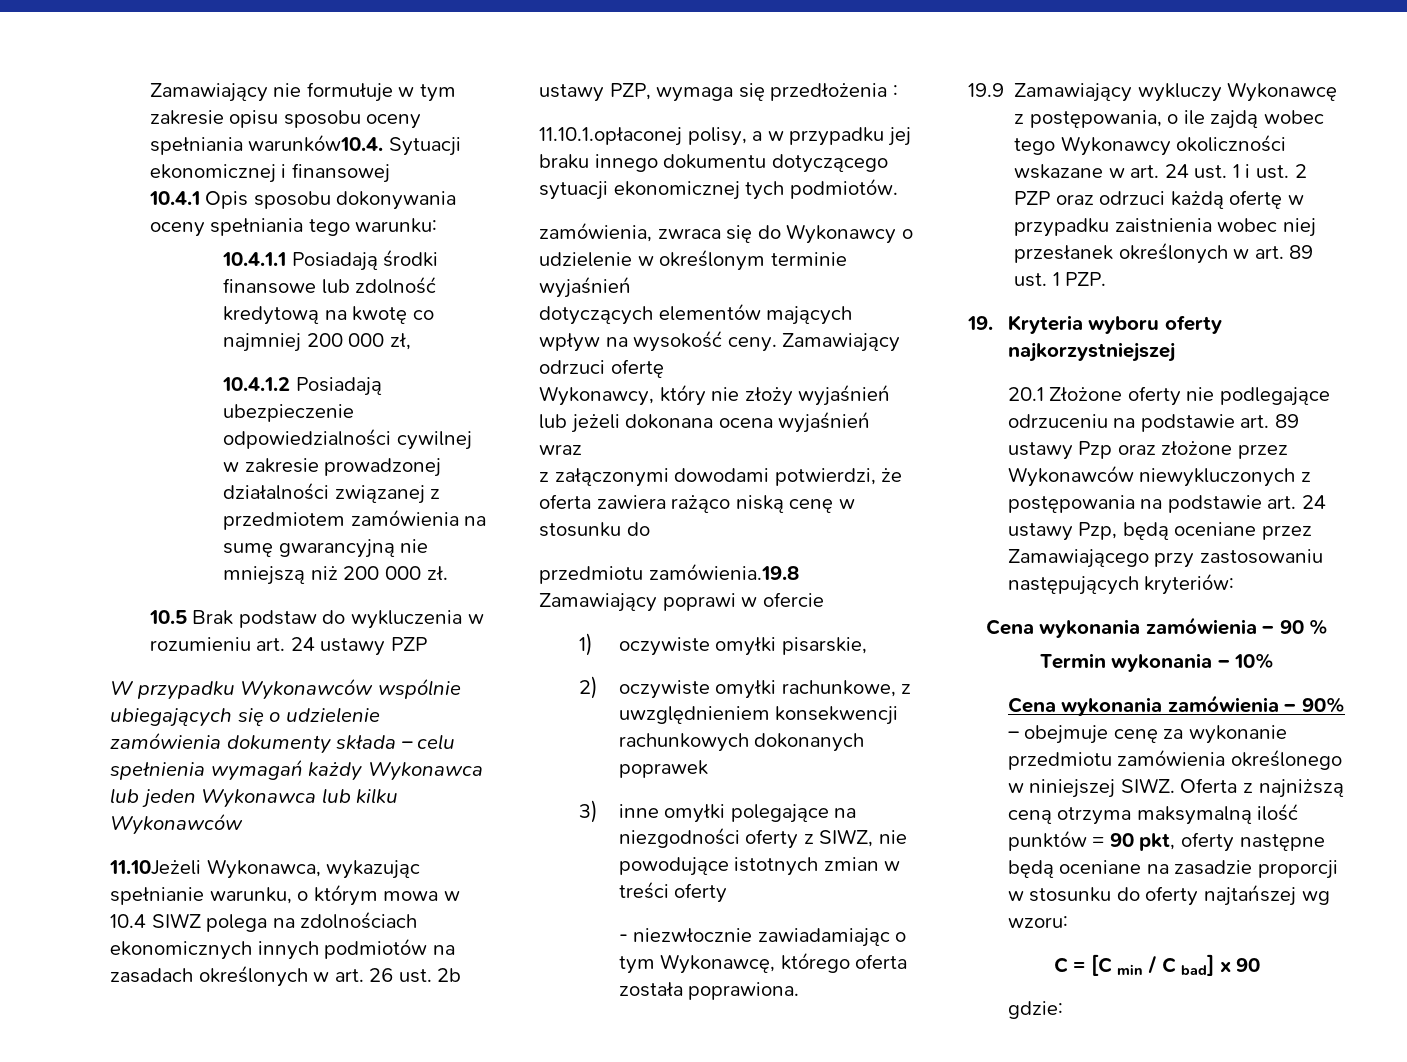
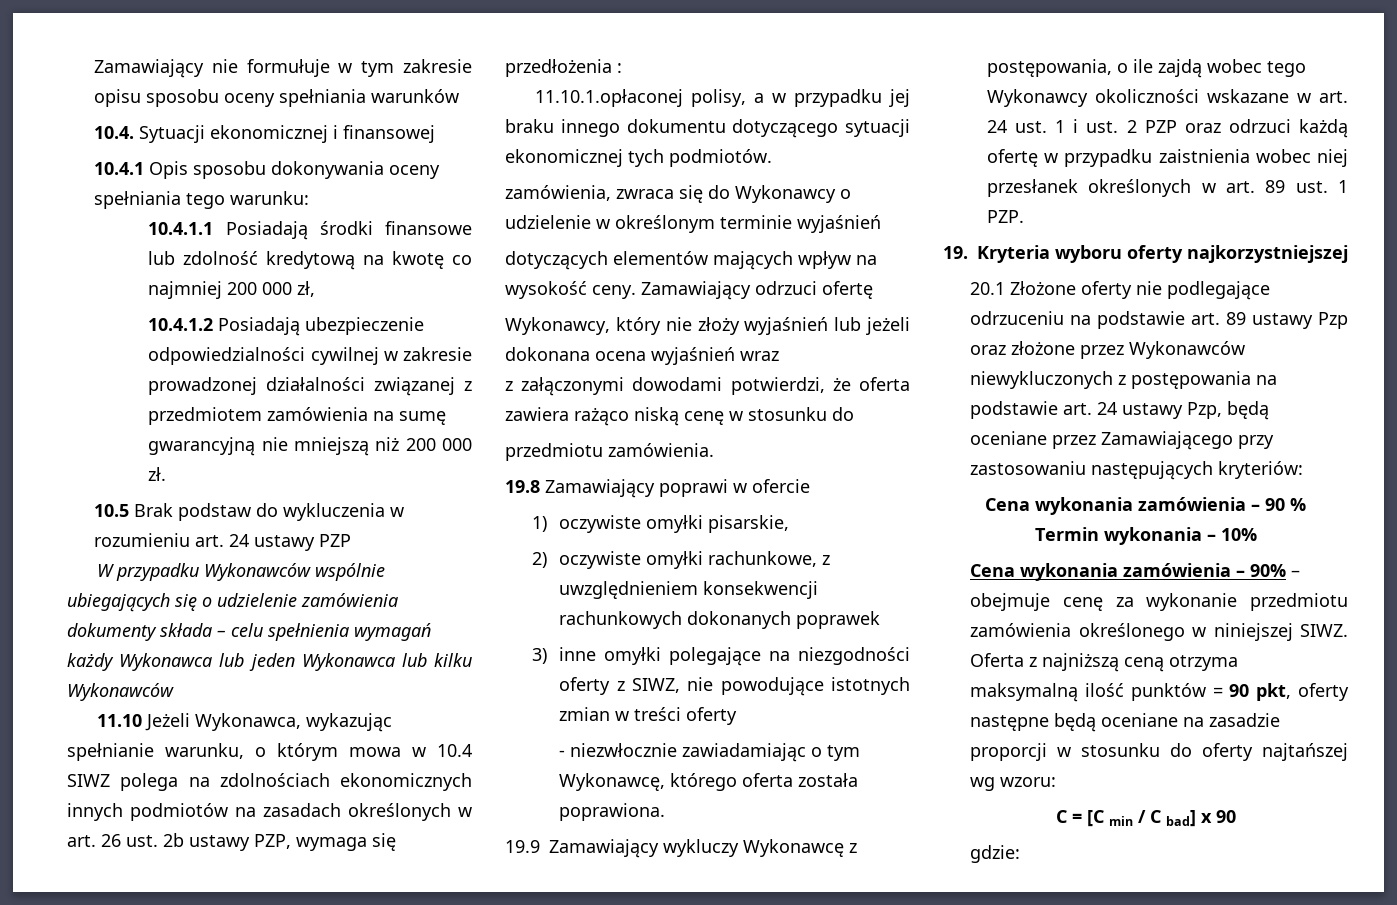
- Zamawiający nie formułuje w tym zakresie opisu sposobu oceny spełniania warunków10.4. Sytuacji ekonomicznej i finansowej
+ Zamawiający nie formułuje w tym zakresie opisu sposobu oceny spełniania warunków
+ 10.4. Sytuacji ekonomicznej i finansowej
- 11.10Jeżeli Wykonawca, wykazując spełnianie warunku, o którym mowa w 10.4 SIWZ polega na zdolnościach ekonomicznych innych podmiotów na zasadach określonych w art. 26 ust. 2b ustawy PZP, wymaga się przedłożenia :
+ 11.10 Jeżeli Wykonawca, wykazując spełnianie warunku, o którym mowa w 10.4 SIWZ polega na zdolnościach ekonomicznych innych podmiotów na zasadach określonych w art. 26 ust. 2b ustawy PZP, wymaga się przedłożenia :
- przedmiotu zamówienia.19.8 Zamawiający poprawi w ofercie
+ przedmiotu zamówienia.
+ 19.8 Zamawiający poprawi w ofercie

